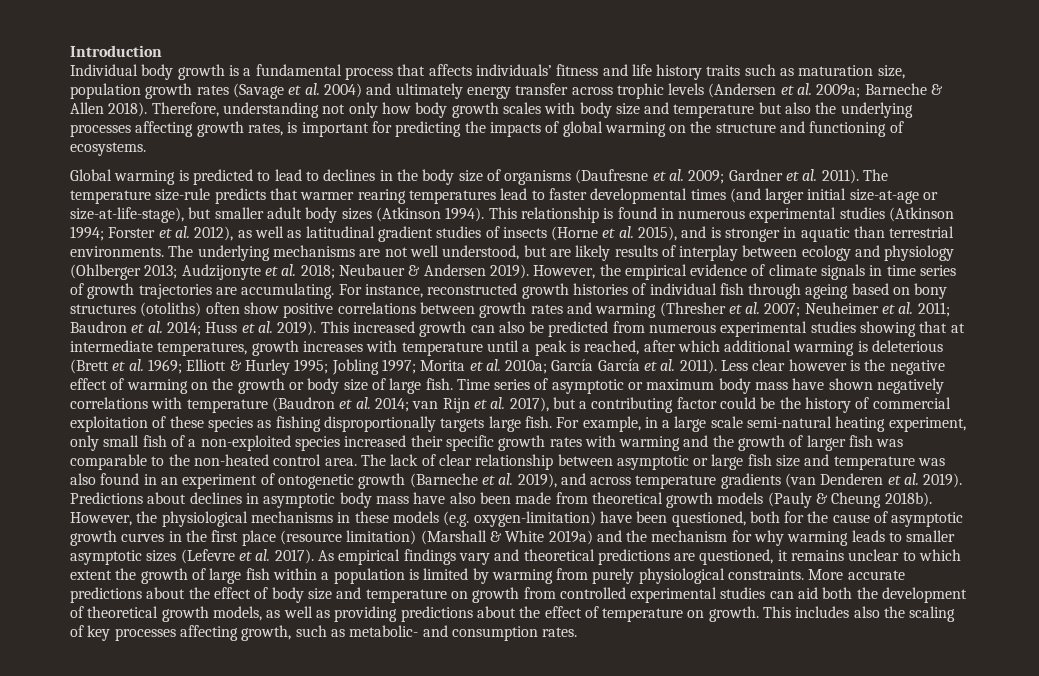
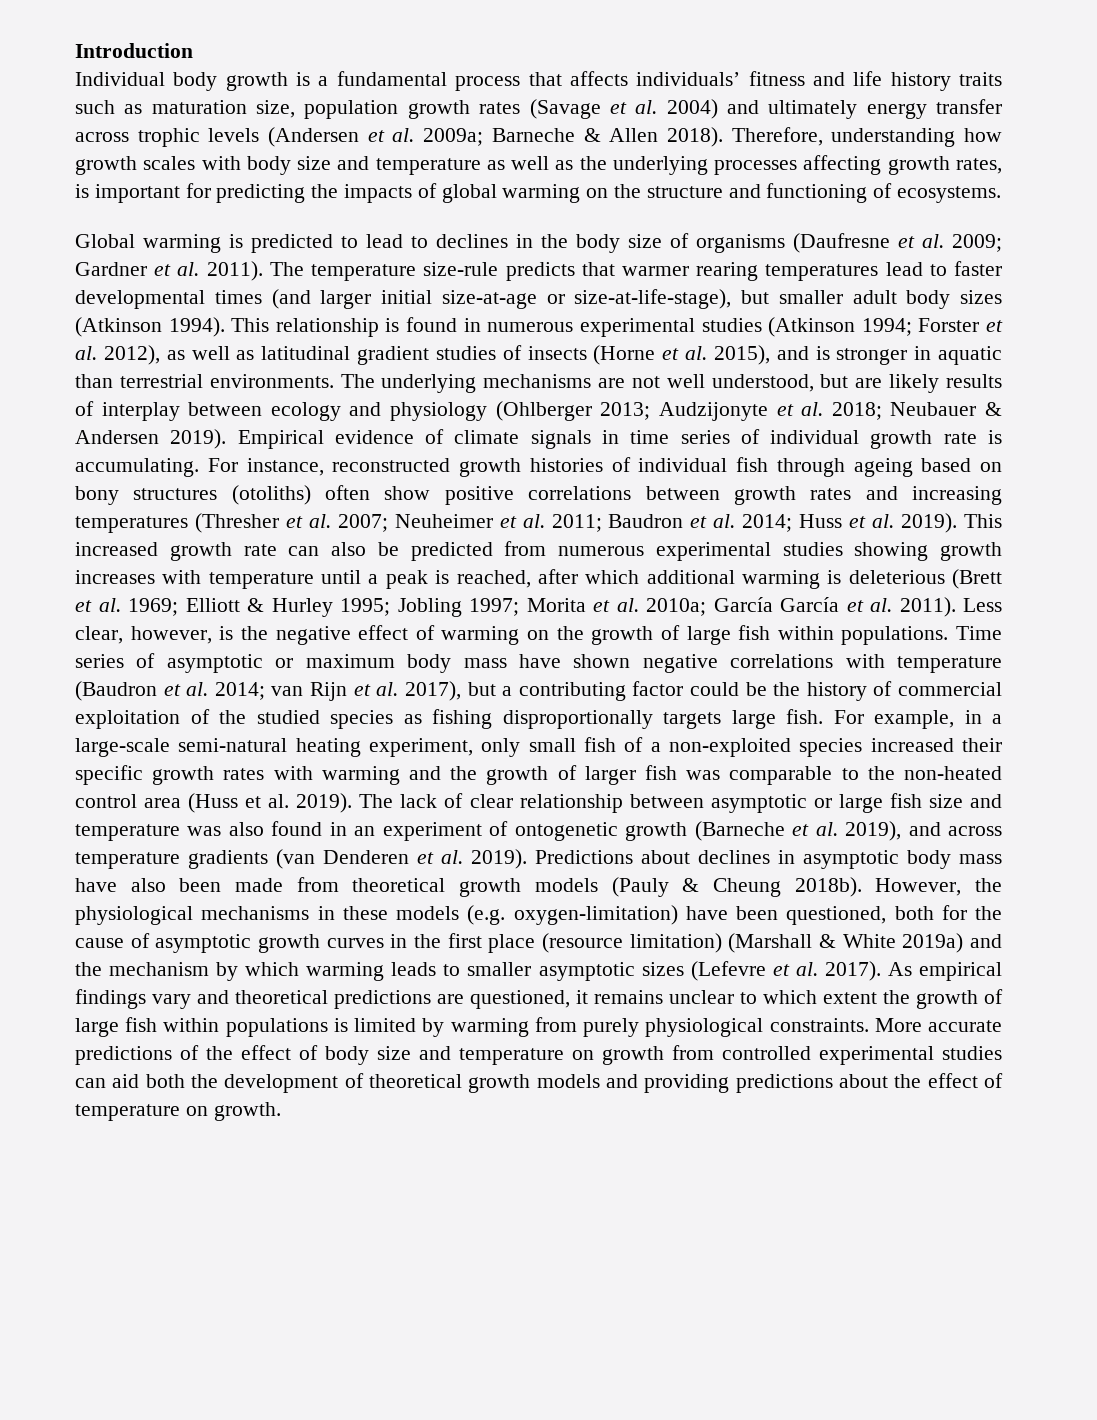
- Therefore, understanding not only how body growth scales with body size and temperature but also the underlying processes affecting growth rates, is important for predicting the impacts of global warming on the structure and functioning of ecosystems.
+ Therefore, understanding how growth scales with body size and temperature as well as the underlying processes affecting growth rates, is important for predicting the impacts of global warming on the structure and functioning of ecosystems.
- However, the empirical evidence of climate signals in time series of growth trajectories are accumulating.
+ Empirical evidence of climate signals in time series of individual growth rate is accumulating.
- For instance, reconstructed growth histories of individual fish through ageing based on bony structures (otoliths) often show positive correlations between growth rates and warming (Thresher et al. 2007; Neuheimer et al. 2011; Baudron et al. 2014; Huss et al. 2019).
+ For instance, reconstructed growth histories of individual fish through ageing based on bony structures (otoliths) often show positive correlations between growth rates and increasing temperatures (Thresher et al. 2007; Neuheimer et al. 2011; Baudron et al. 2014; Huss et al. 2019).
- This increased growth can also be predicted from numerous experimental studies showing that at intermediate temperatures, growth increases with temperature until a peak is reached, after which additional warming is deleterious (Brett et al. 1969; Elliott & Hurley 1995; Jobling 1997; Morita et al. 2010a; García García et al. 2011).
+ This increased growth rate can also be predicted from numerous experimental studies showing growth increases with temperature until a peak is reached, after which additional warming is deleterious (Brett et al. 1969; Elliott & Hurley 1995; Jobling 1997; Morita et al. 2010a; García García et al. 2011).
- Less clear however is the negative effect of warming on the growth or body size of large fish.
+ Less clear, however, is the negative effect of warming on the growth of large fish within populations.
- Time series of asymptotic or maximum body mass have shown negatively correlations with temperature (Baudron et al. 2014; van Rijn et al. 2017), but a contributing factor could be the history of commercial exploitation of these species as fishing disproportionally targets large fish.
+ Time series of asymptotic or maximum body mass have shown negative correlations with temperature (Baudron et al. 2014; van Rijn et al. 2017), but a contributing factor could be the history of commercial exploitation of the studied species as fishing disproportionally targets large fish.
- For example, in a large scale semi-natural heating experiment, only small fish of a non-exploited species increased their specific growth rates with warming and the growth of larger fish was comparable to the non-heated control area.
+ For example, in a large-scale semi-natural heating experiment, only small fish of a non-exploited species increased their specific growth rates with warming and the growth of larger fish was comparable to the non-heated control area (Huss et al. 2019).
- However, the physiological mechanisms in these models (e.g. oxygen-limitation) have been questioned, both for the cause of asymptotic growth curves in the first place (resource limitation) (Marshall & White 2019a) and the mechanism for why warming leads to smaller asymptotic sizes (Lefevre et al. 2017).
+ However, the physiological mechanisms in these models (e.g. oxygen-limitation) have been questioned, both for the cause of asymptotic growth curves in the first place (resource limitation) (Marshall & White 2019a) and the mechanism by which warming leads to smaller asymptotic sizes (Lefevre et al. 2017).
- As empirical findings vary and theoretical predictions are questioned, it remains unclear to which extent the growth of large fish within a population is limited by warming from purely physiological constraints.
+ As empirical findings vary and theoretical predictions are questioned, it remains unclear to which extent the growth of large fish within populations is limited by warming from purely physiological constraints.
- More accurate predictions about the effect of body size and temperature on growth from controlled experimental studies can aid both the development of theoretical growth models, as well as providing predictions about the effect of temperature on growth. This includes also the scaling of key processes affecting growth, such as metabolic- and consumption rates.
+ More accurate predictions of the effect of body size and temperature on growth from controlled experimental studies can aid both the development of theoretical growth models and providing predictions about the effect of temperature on growth.

